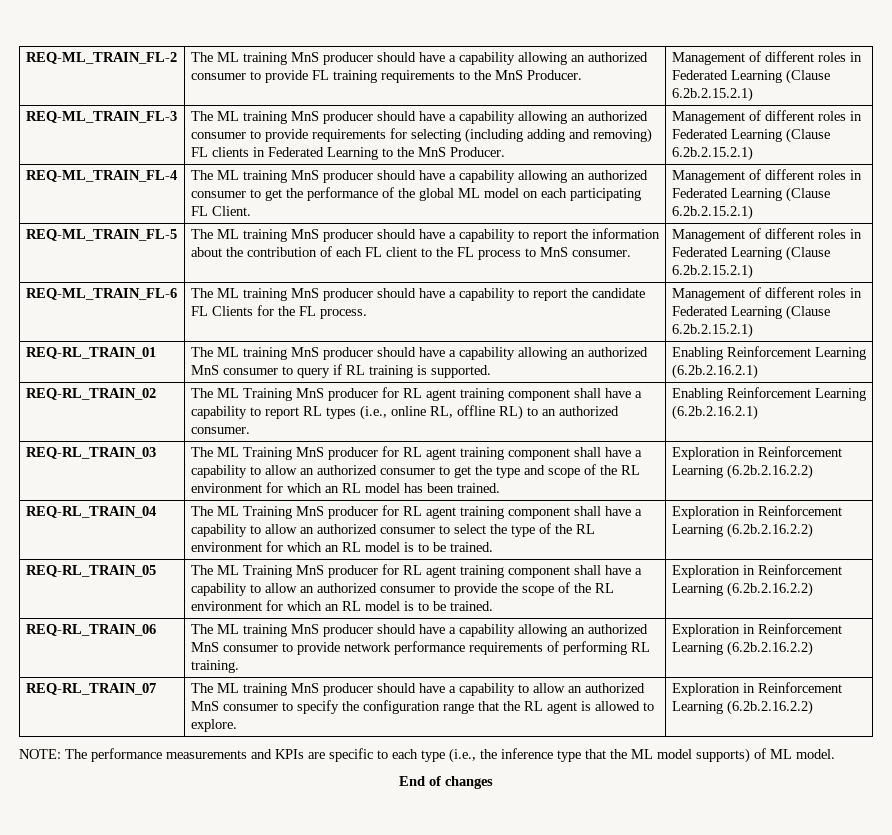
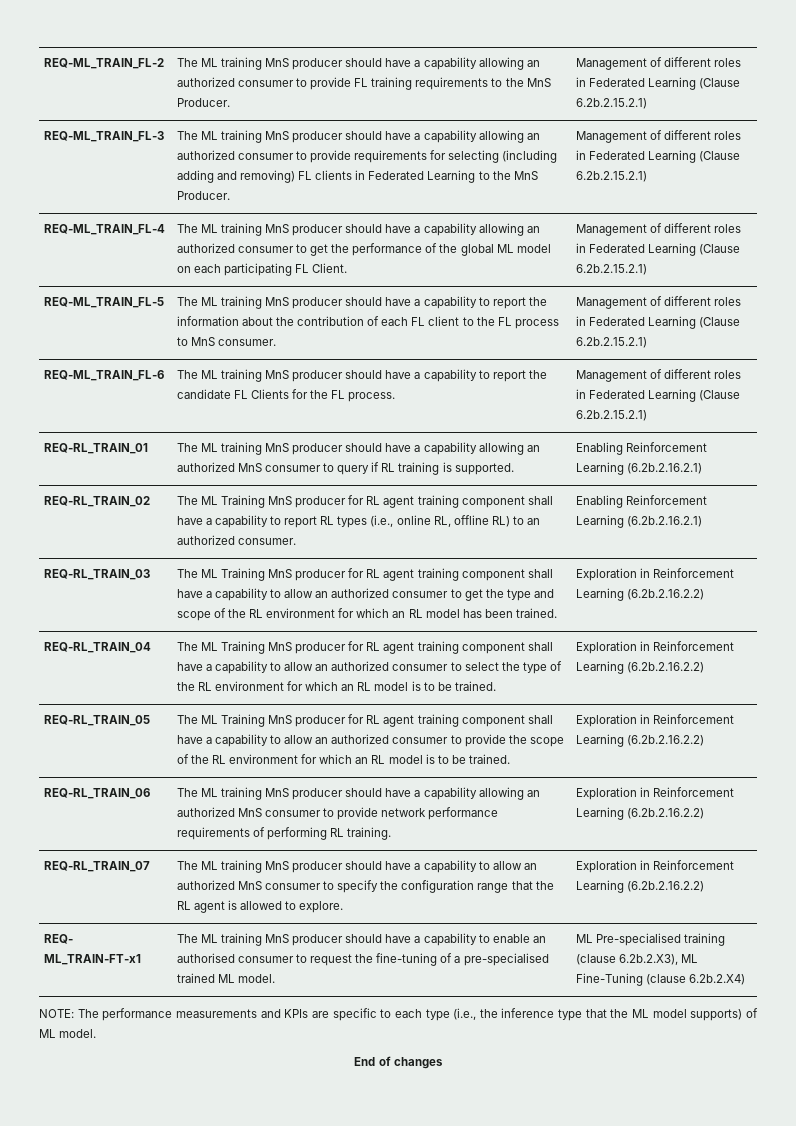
+ REQ- ML_TRAIN-FT-x1 | The ML training MnS producer should have a capability to enable an authorised consumer to request the fine-tuning of a pre-specialised trained ML model. | ML Pre-specialised training (clause 6.2b.2.X3), ML Fine-Tuning (clause 6.2b.2.X4)

